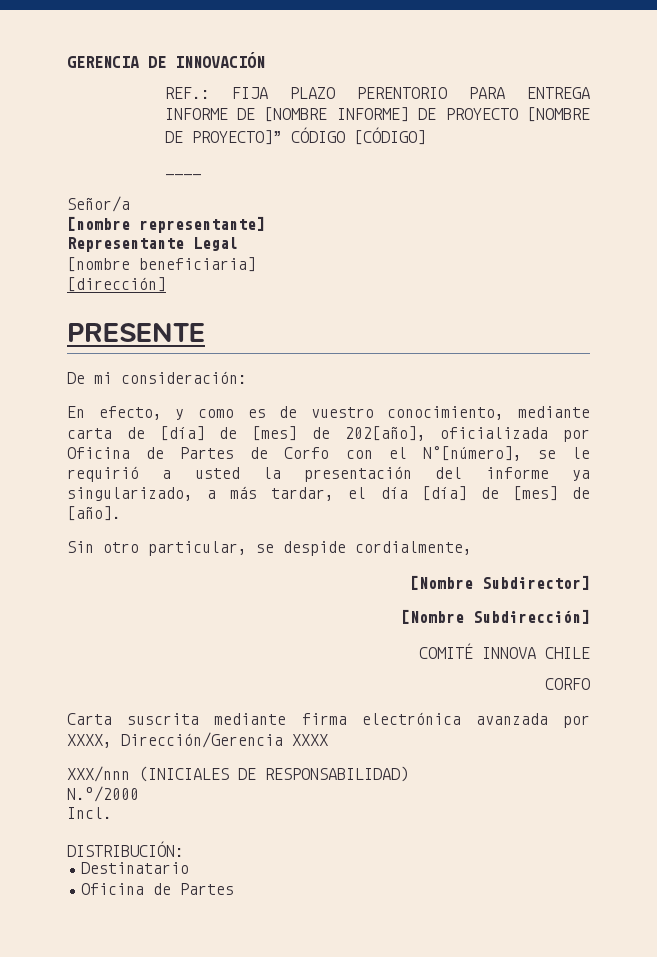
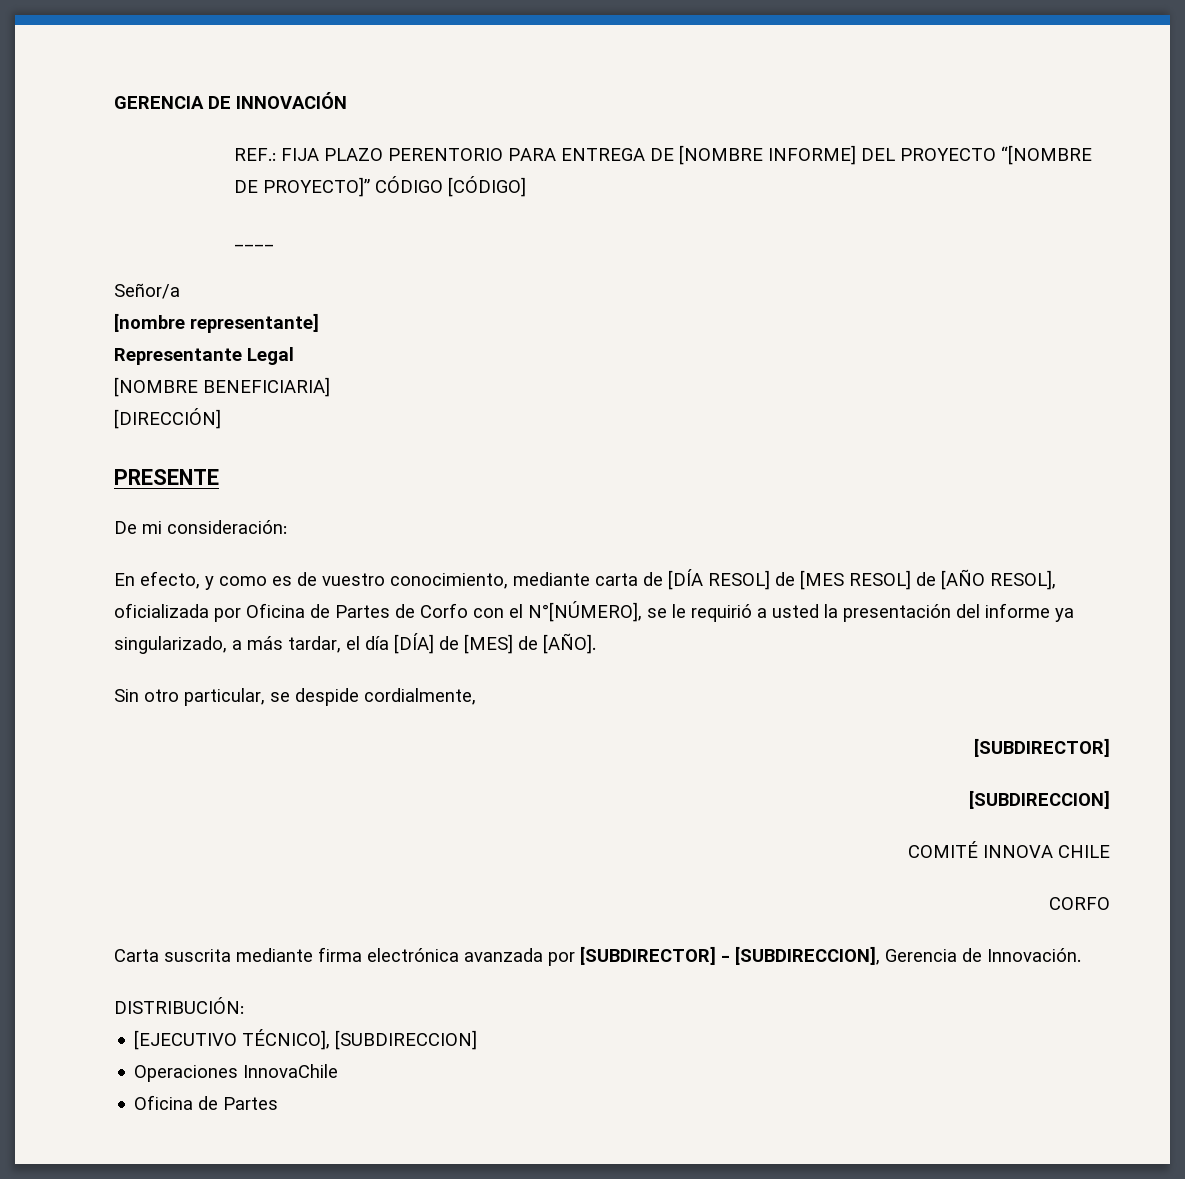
- REF.: FIJA PLAZO PERENTORIO PARA ENTREGA INFORME DE [NOMBRE INFORME] DE PROYECTO [NOMBRE DE PROYECTO]” CÓDIGO [CÓDIGO]
+ REF.: FIJA PLAZO PERENTORIO PARA ENTREGA DE [NOMBRE INFORME] DEL PROYECTO “[NOMBRE DE PROYECTO]” CÓDIGO [CÓDIGO]
- [nombre beneficiaria]
- [dirección]
+ [NOMBRE BENEFICIARIA]
+ [DIRECCIÓN]
- En efecto, y como es de vuestro conocimiento, mediante carta de [día] de [mes] de 202[año], oficializada por Oficina de Partes de Corfo con el N°[número], se le requirió a usted la presentación del informe ya singularizado, a más tardar, el día [día] de [mes] de [año].
+ En efecto, y como es de vuestro conocimiento, mediante carta de [DÍA RESOL] de [MES RESOL] de [AÑO RESOL], oficializada por Oficina de Partes de Corfo con el N°[NÚMERO], se le requirió a usted la presentación del informe ya singularizado, a más tardar, el día [DÍA] de [MES] de [AÑO].
  Sin otro particular, se despide cordialmente,
- [Nombre Subdirector]
- [Nombre Subdirección]
+ [SUBDIRECTOR]
+ [SUBDIRECCION]
- Carta suscrita mediante firma electrónica avanzada por XXXX, Dirección/Gerencia XXXX
- XXX/nnn (INICIALES DE RESPONSABILIDAD)
- N.º/2000
- Incl.
+ Carta suscrita mediante firma electrónica avanzada por [SUBDIRECTOR] - [SUBDIRECCION], Gerencia de Innovación.
  DISTRIBUCIÓN:
- Destinatario
+ [EJECUTIVO TÉCNICO], [SUBDIRECCION]
+ Operaciones InnovaChile

